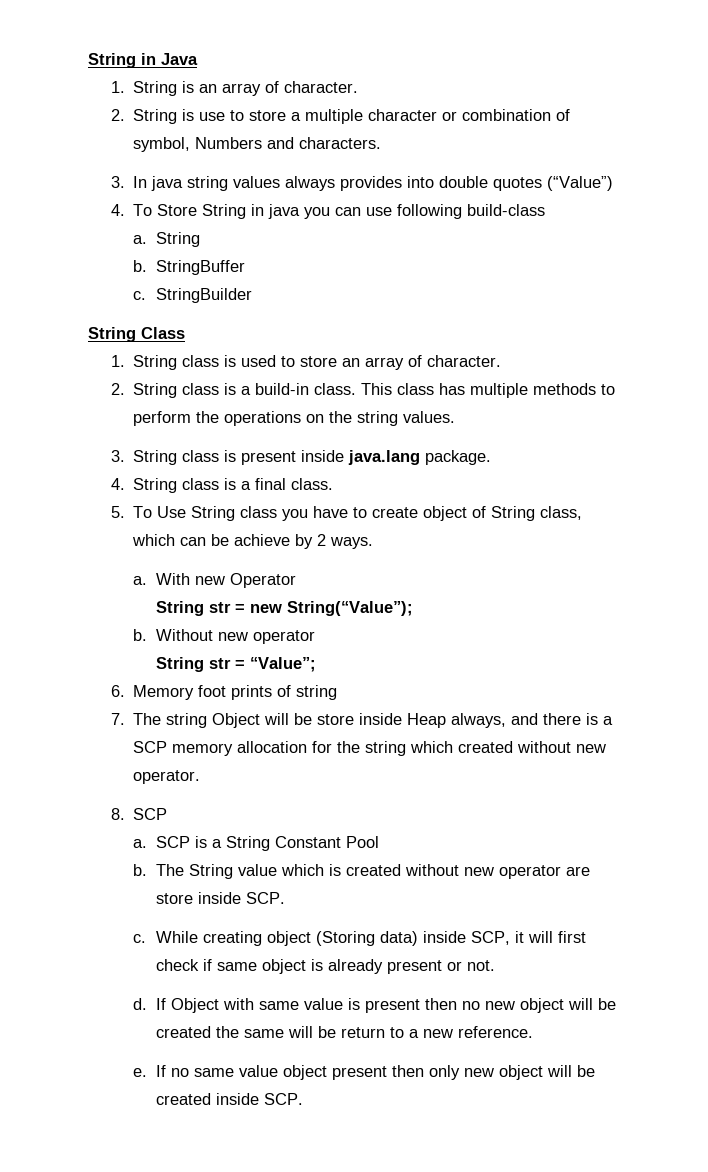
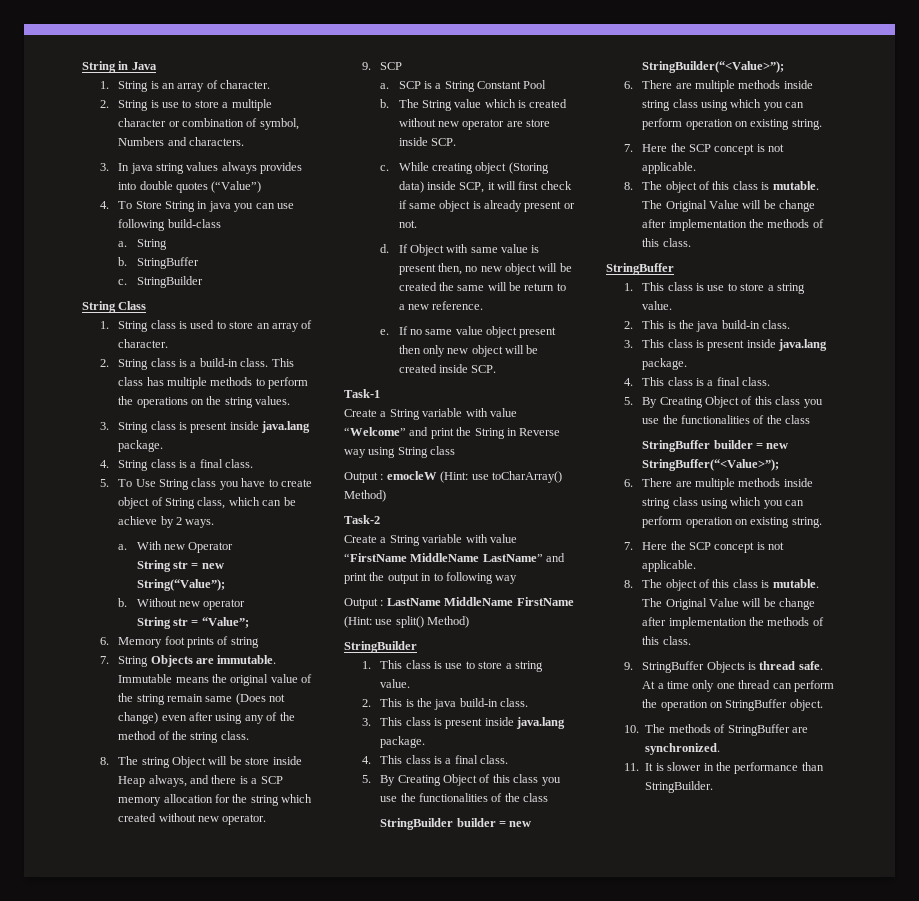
- 7. The string Object will be store inside Heap always, and there is a SCP memory allocation for the string which created without new operator.
+ 7. String Objects are immutable. Immutable means the original value of the string remain same (Does not change) even after using any of the method of the string class.
+ 8. The string Object will be store inside Heap always, and there is a SCP memory allocation for the string which created without new operator.
- 8. SCP
+ 9. SCP
- If Object with same value is present then no new object will be created the same will be return to a new reference.
+ If Object with same value is present then, no new object will be created the same will be return to a new reference.
+ Task-1
+ Create a String variable with value “Welcome” and print the String in Reverse way using String class
+ Output : emocleW (Hint: use toCharArray() Method)
+ Task-2
+ Create a String variable with value “FirstName MiddleName LastName” and print the output in to following way
+ Output : LastName MiddleName FirstName (Hint: use split() Method)
+ StringBuilder
+ 1. This class is use to store a string value.
+ 2. This is the java build-in class.
+ 3. This class is present inside java.lang package.
+ 4. This class is a final class.
+ 5. By Creating Object of this class you use the functionalities of the class
+ StringBuilder builder = new StringBuilder(“<Value>”);
+ 6. There are multiple methods inside string class using which you can perform operation on existing string.
+ 7. Here the SCP concept is not applicable.
+ 8. The object of this class is mutable. The Original Value will be change after implementation the methods of this class.
+ StringBuffer
+ 1. This class is use to store a string value.
+ 2. This is the java build-in class.
+ 3. This class is present inside java.lang package.
+ 4. This class is a final class.
+ 5. By Creating Object of this class you use the functionalities of the class
+ StringBuffer builder = new StringBuffer(“<Value>”);
+ 6. There are multiple methods inside string class using which you can perform operation on existing string.
+ 7. Here the SCP concept is not applicable.
+ 8. The object of this class is mutable. The Original Value will be change after implementation the methods of this class.
+ 9. StringBuffer Objects is thread safe. At a time only one thread can perform the operation on StringBuffer object.
+ 10. The methods of StringBuffer are synchronized.
+ 11. It is slower in the performance than StringBuilder.

